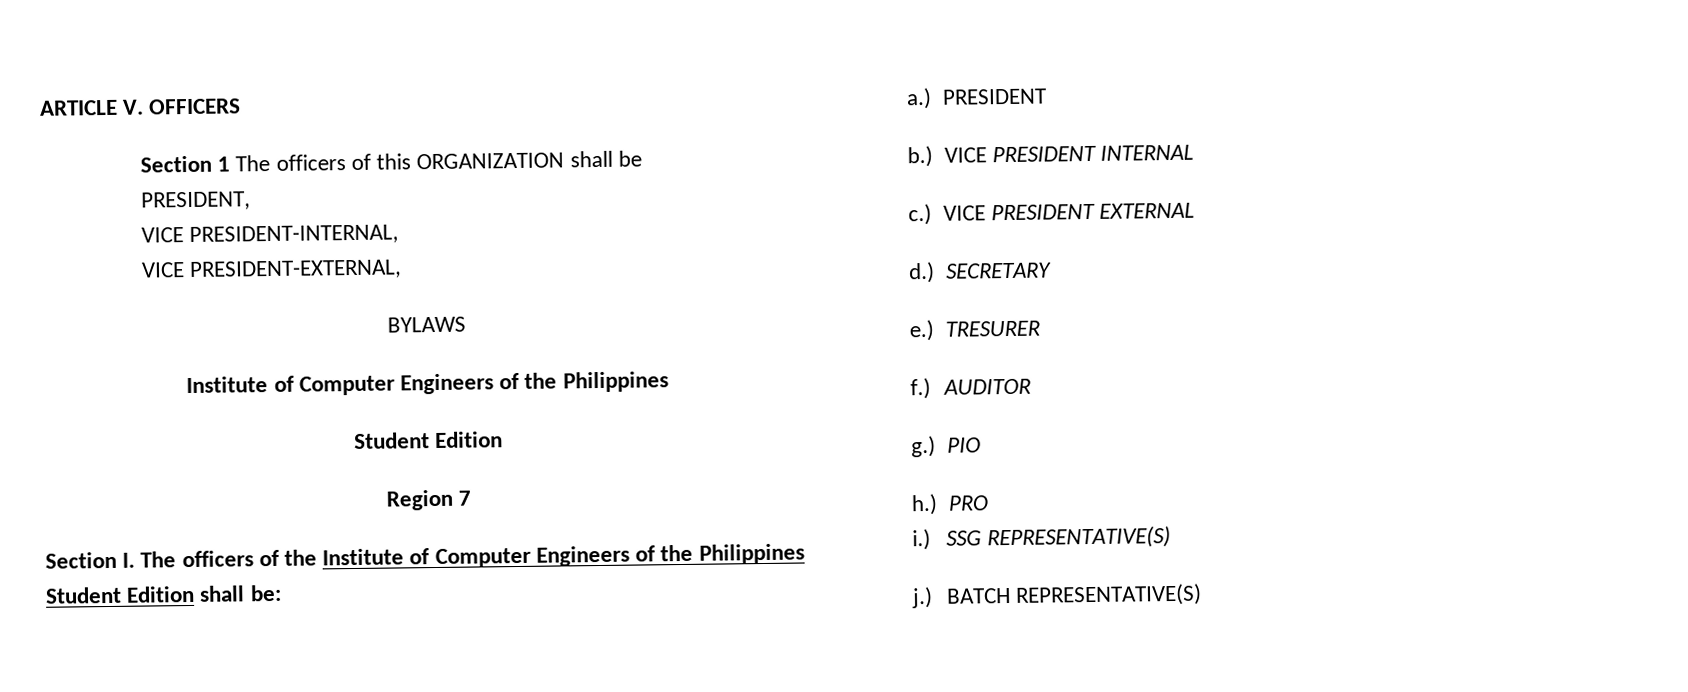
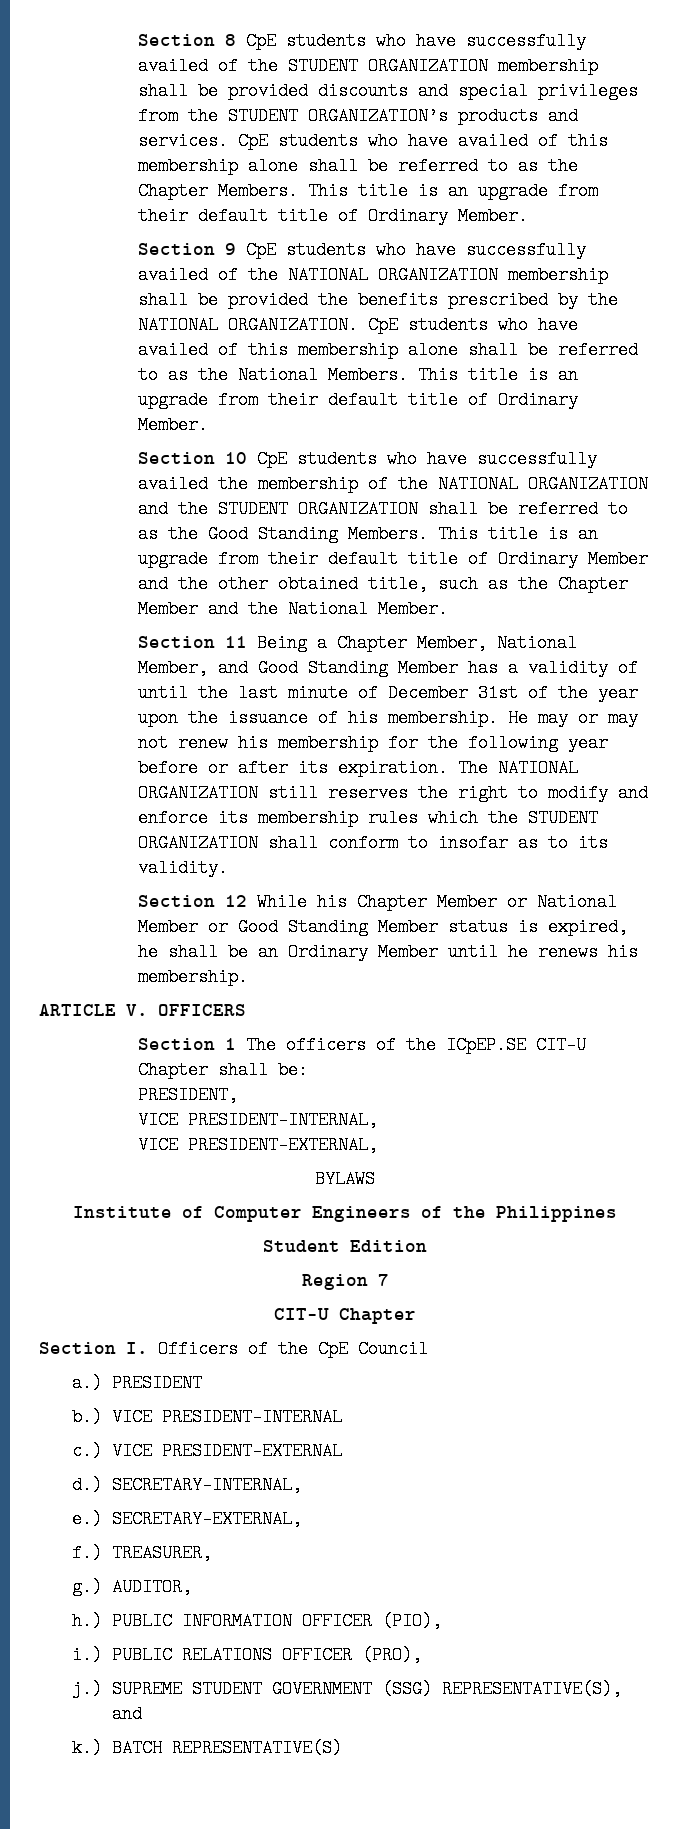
+ Section 8 CpE students who have successfully availed of the STUDENT ORGANIZATION membership shall be provided discounts and special privileges from the STUDENT ORGANIZATION’s products and services. CpE students who have availed of this membership alone shall be referred to as the Chapter Members. This title is an upgrade from their default title of Ordinary Member.
+ Section 9 CpE students who have successfully availed of the NATIONAL ORGANIZATION membership shall be provided the benefits prescribed by the NATIONAL ORGANIZATION. CpE students who have availed of this membership alone shall be referred to as the National Members. This title is an upgrade from their default title of Ordinary Member.
+ Section 10 CpE students who have successfully availed the membership of the NATIONAL ORGANIZATION and the STUDENT ORGANIZATION shall be referred to as the Good Standing Members. This title is an upgrade from their default title of Ordinary Member and the other obtained title, such as the Chapter Member and the National Member.
+ Section 11 Being a Chapter Member, National Member, and Good Standing Member has a validity of until the last minute of December 31st of the year upon the issuance of his membership. He may or may not renew his membership for the following year before or after its expiration. The NATIONAL ORGANIZATION still reserves the right to modify and enforce its membership rules which the STUDENT ORGANIZATION shall conform to insofar as to its validity.
+ Section 12 While his Chapter Member or National Member or Good Standing Member status is expired, he shall be an Ordinary Member until he renews his membership.
- Section 1 The officers of this ORGANIZATION shall be
+ Section 1 The officers of the ICpEP.SE CIT-U Chapter shall be:
  Region 7
+ CIT-U Chapter
- Section I. The officers of the Institute of Computer Engineers of the Philippines Student Edition shall be:
+ Section I. Officers of the CpE Council
- VICE PRESIDENT INTERNAL
+ VICE PRESIDENT-INTERNAL
- VICE PRESIDENT EXTERNAL
+ VICE PRESIDENT-EXTERNAL
- SECRETARY
+ SECRETARY-INTERNAL,
- TRESURER
+ SECRETARY-EXTERNAL,
- AUDITOR
+ TREASURER,
- PIO
+ AUDITOR,
- PRO
- i.) SSG REPRESENTATIVE(S)
- j.)
+ PUBLIC INFORMATION OFFICER (PIO),
+ i.) PUBLIC RELATIONS OFFICER (PRO),
+ j.) SUPREME STUDENT GOVERNMENT (SSG) REPRESENTATIVE(S), and
+ k.)

